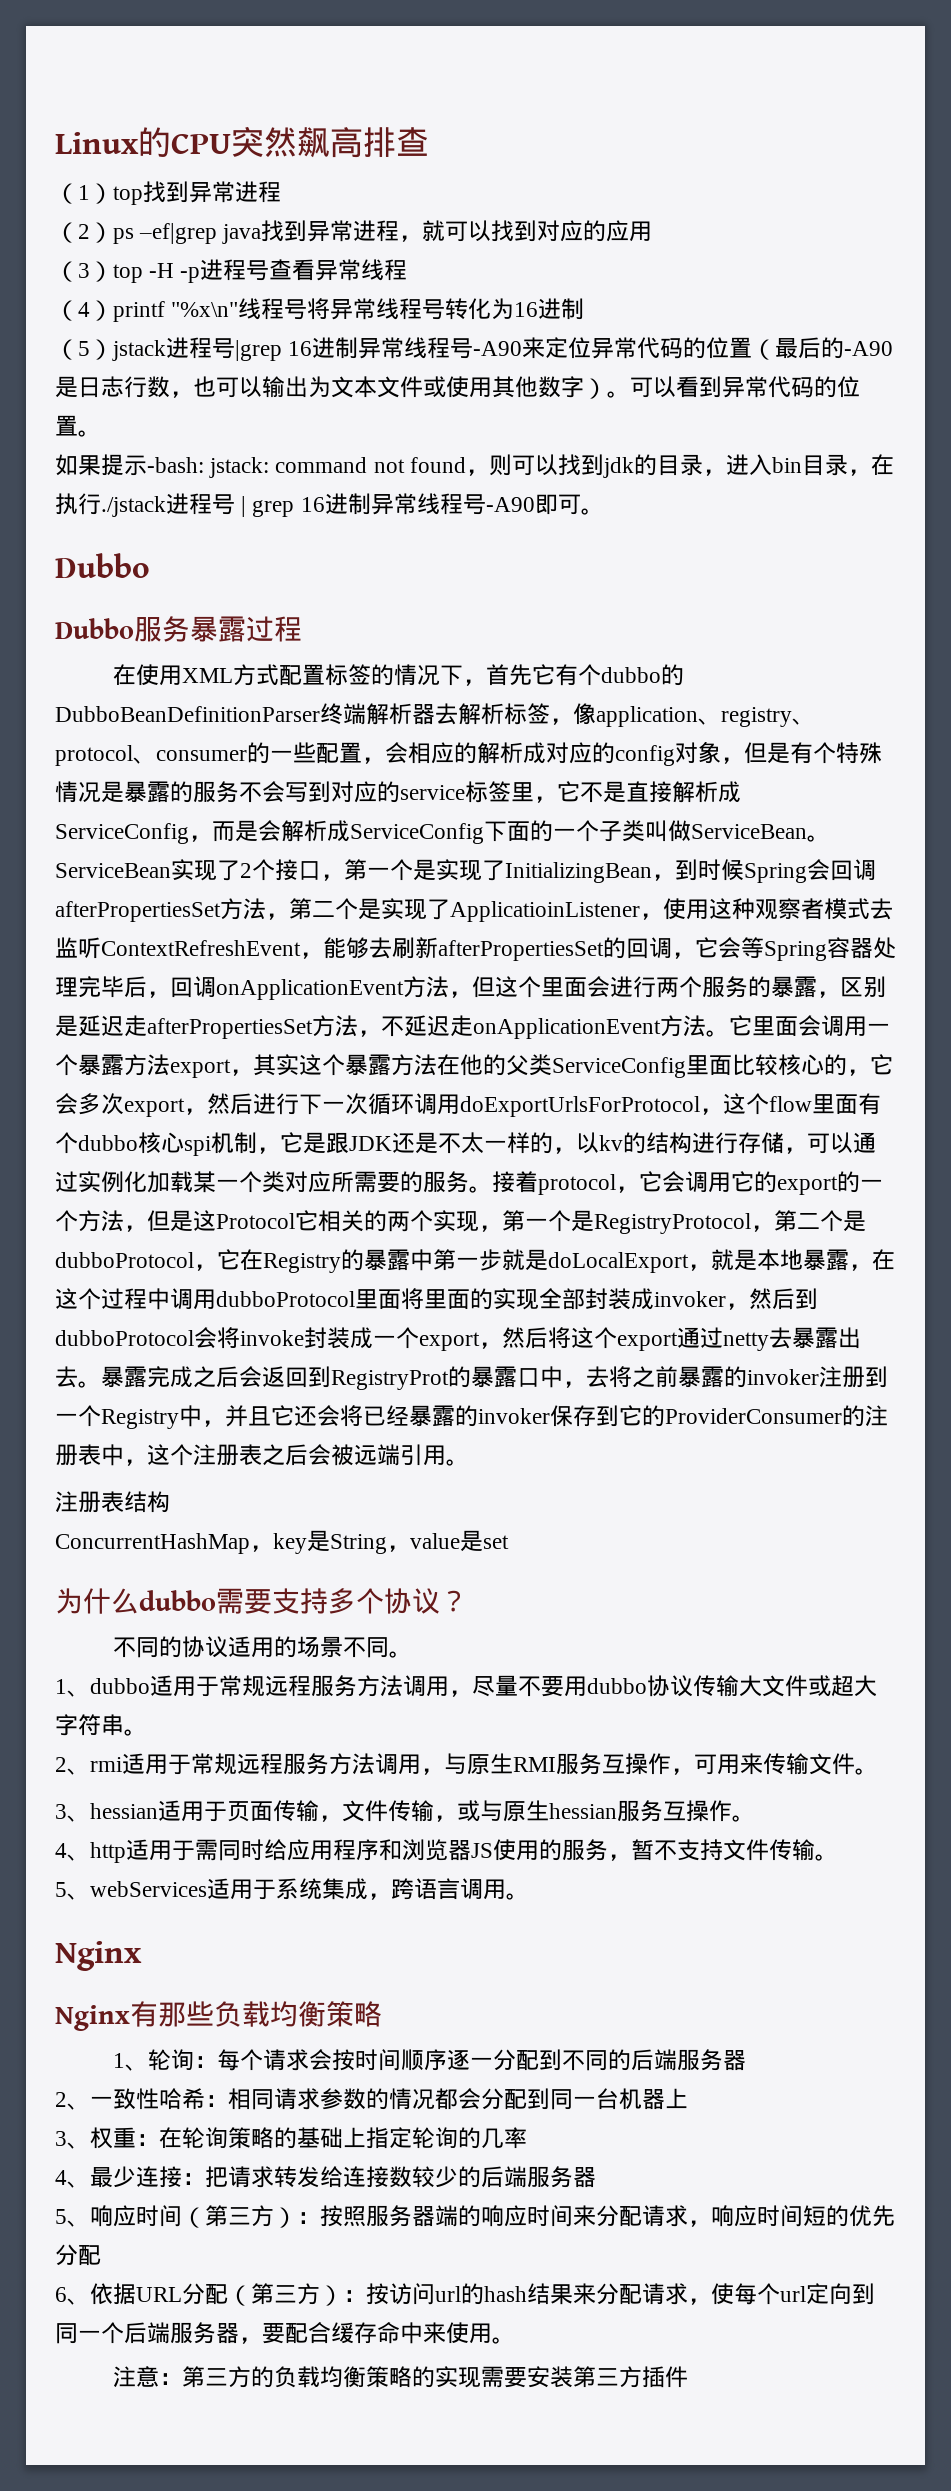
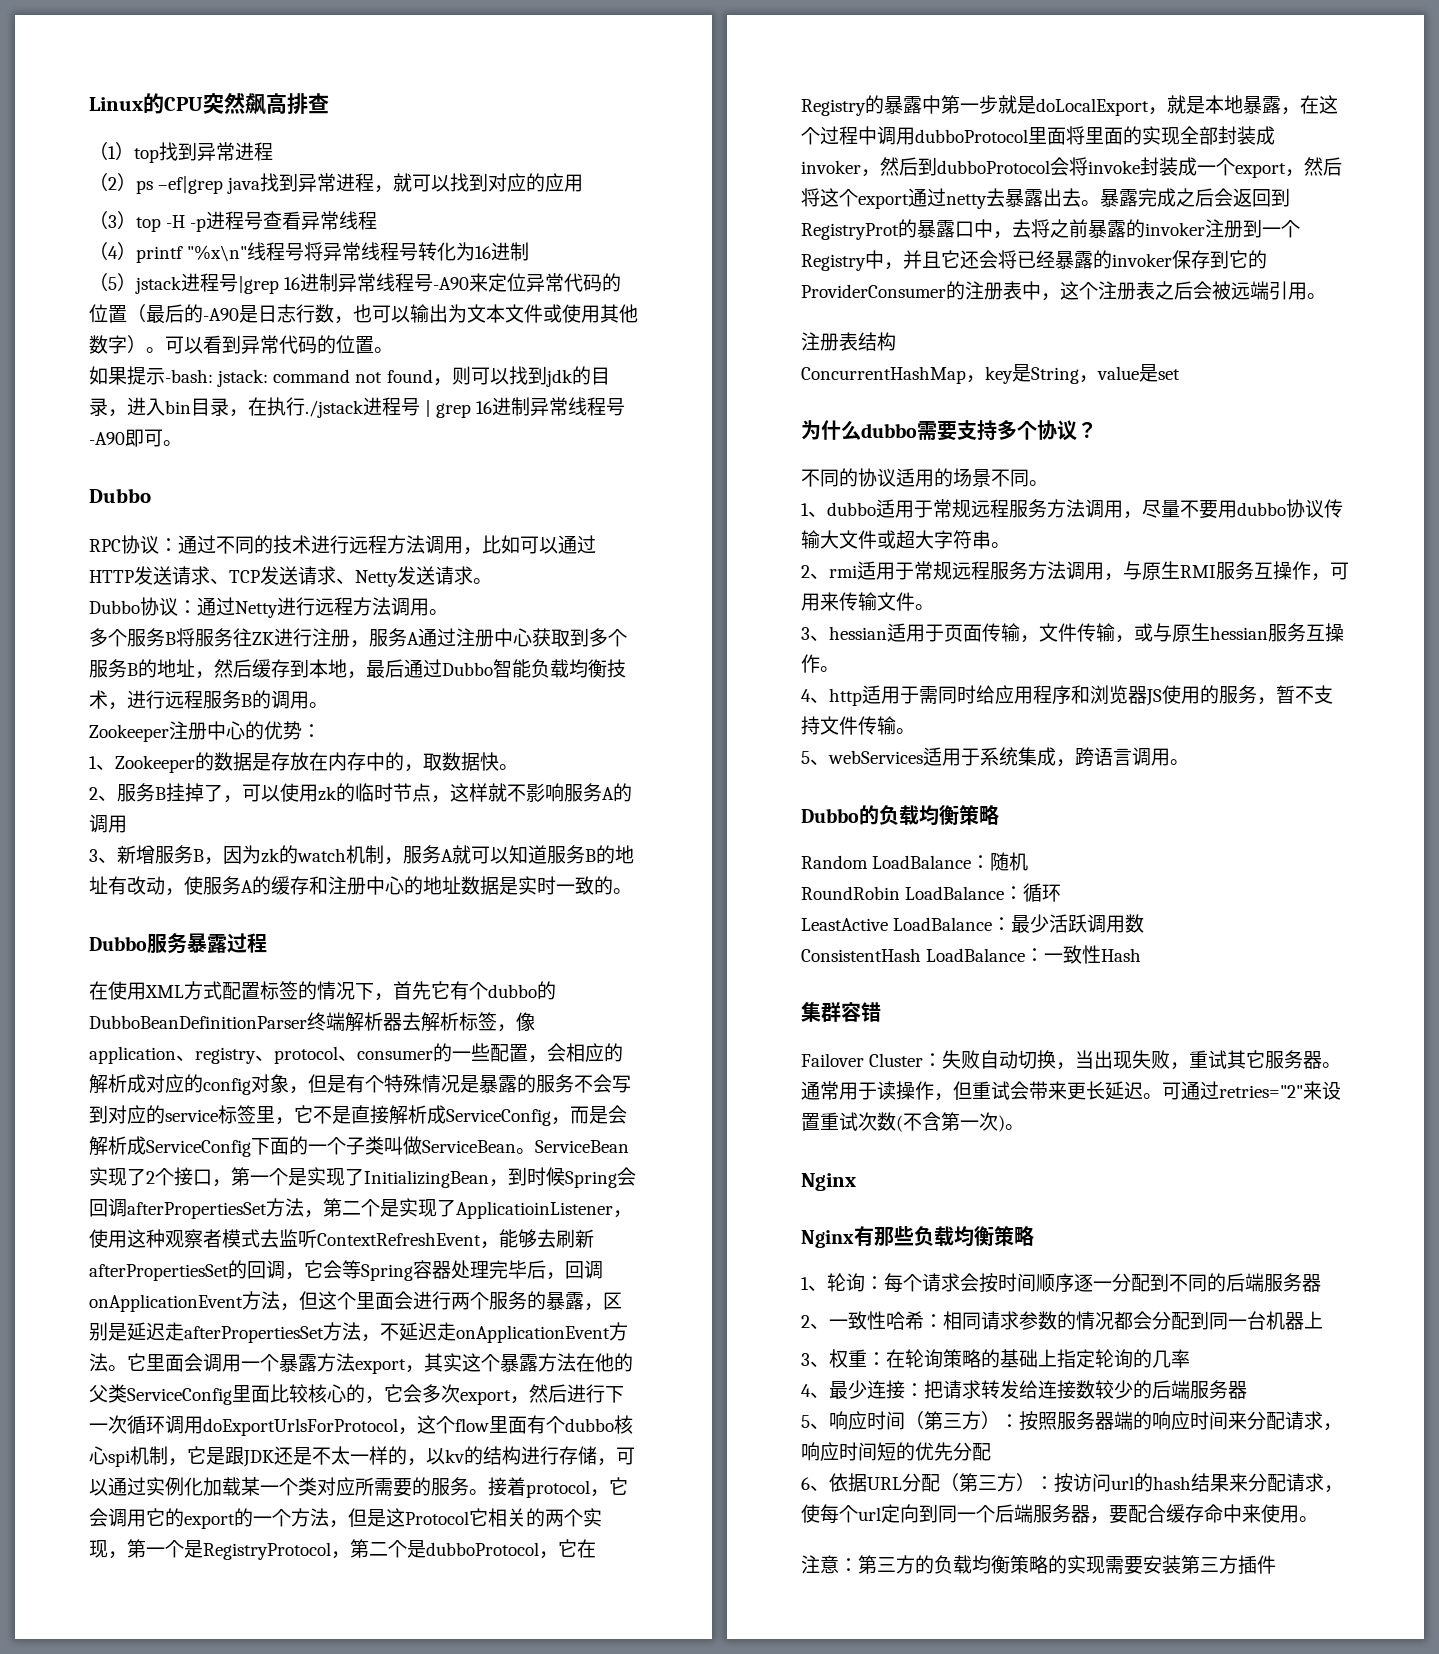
+ RPC协议：通过不同的技术进行远程方法调用，比如可以通过HTTP发送请求、TCP发送请求、Netty发送请求。
+ Dubbo协议：通过Netty进行远程方法调用。
+ 多个服务B将服务往ZK进行注册，服务A通过注册中心获取到多个服务B的地址，然后缓存到本地，最后通过Dubbo智能负载均衡技术，进行远程服务B的调用。
+ Zookeeper注册中心的优势：
+ 1、Zookeeper的数据是存放在内存中的，取数据快。
+ 2、服务B挂掉了，可以使用zk的临时节点，这样就不影响服务A的调用
+ 3、新增服务B，因为zk的watch机制，服务A就可以知道服务B的地址有改动，使服务A的缓存和注册中心的地址数据是实时一致的。
+ Dubbo的负载均衡策略
+ Random LoadBalance：随机
+ RoundRobin LoadBalance：循环
+ LeastActive LoadBalance：最少活跃调用数
+ ConsistentHash LoadBalance：一致性Hash
+ 集群容错
+ Failover Cluster：失败自动切换，当出现失败，重试其它服务器。通常用于读操作，但重试会带来更长延迟。可通过retries="2"来设置重试次数(不含第一次)。

